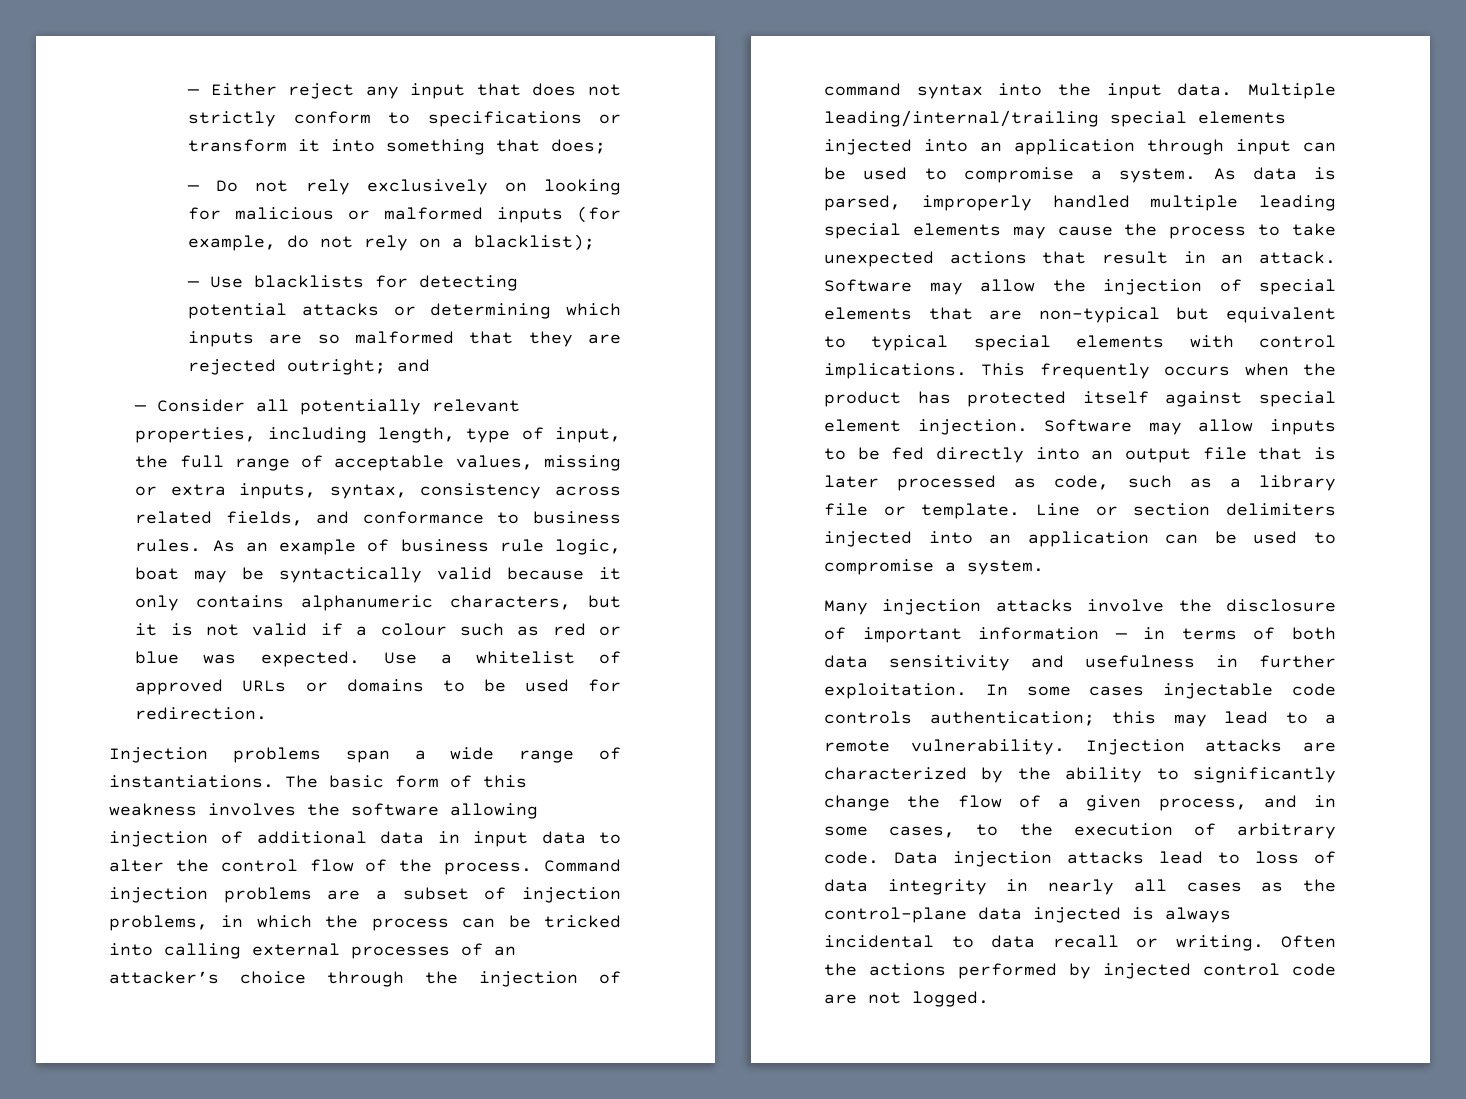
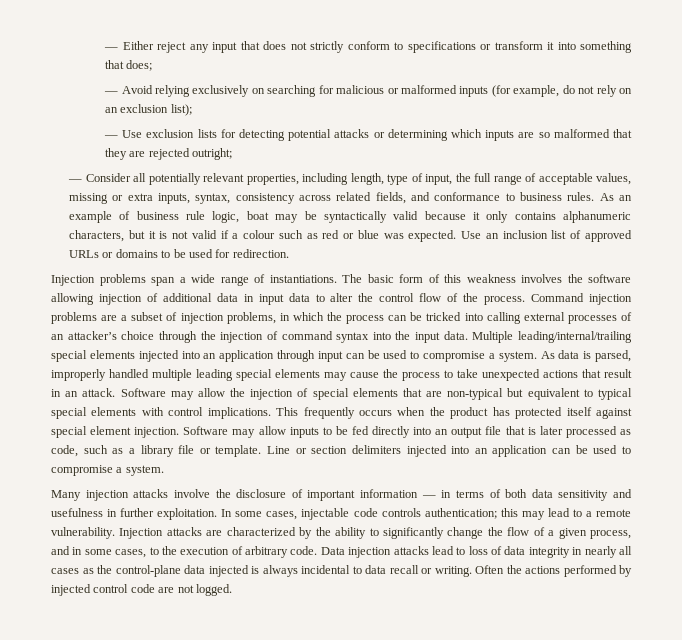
- — Do not rely exclusively on looking for malicious or malformed inputs (for example, do not rely on a blacklist);
+ — Avoid relying exclusively on searching for malicious or malformed inputs (for example, do not rely on an exclusion list);
- — Use blacklists for detecting potential attacks or determining which inputs are so malformed that they are rejected outright; and
+ — Use exclusion lists for detecting potential attacks or determining which inputs are so malformed that they are rejected outright;
- Use a whitelist of approved URLs or domains to be used for redirection.
+ Use an inclusion list of approved URLs or domains to be used for redirection.
- In some cases injectable code controls authentication; this may lead to a remote vulnerability.
+ In some cases, injectable code controls authentication; this may lead to a remote vulnerability.

